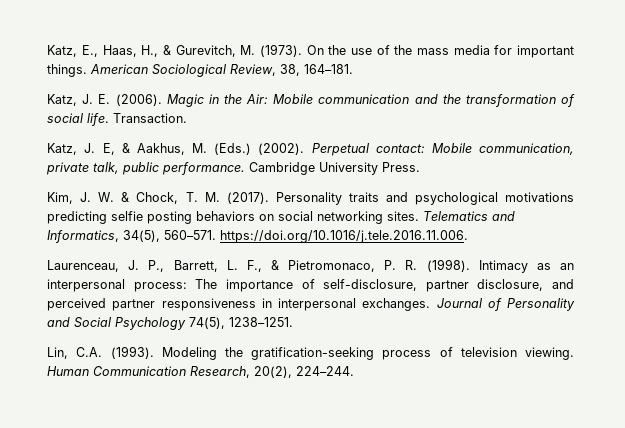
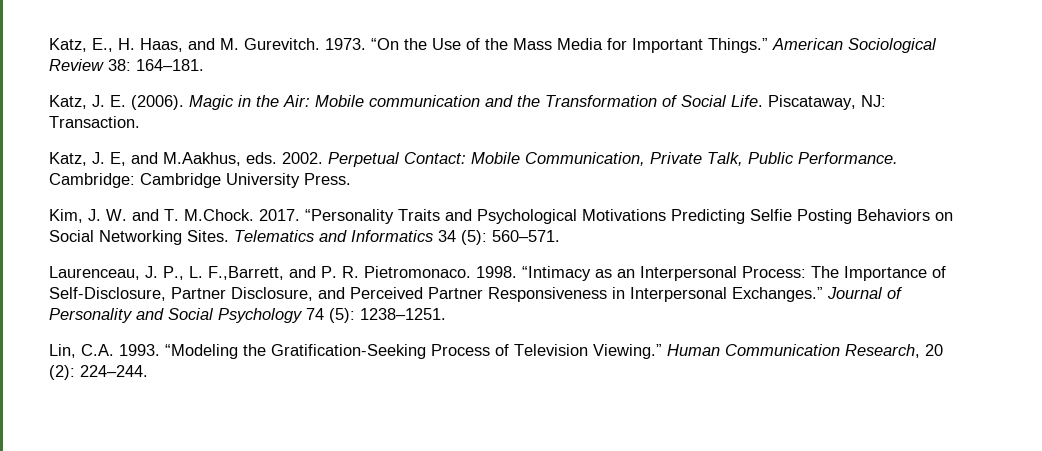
- Katz, E., Haas, H., & Gurevitch, M. (1973). On the use of the mass media for important things. American Sociological Review, 38, 164–181.
+ Katz, E., H. Haas, and M. Gurevitch. 1973. “On the Use of the Mass Media for Important Things.” American Sociological Review 38: 164–181.
- Magic in the Air: Mobile communication and the transformation of social life. Transaction.
- Katz, J. E, & Aakhus, M. (Eds.) (2002). Perpetual contact: Mobile communication, private talk, public performance. Cambridge University Press.
+ Magic in the Air: Mobile communication and the Transformation of Social Life. Piscataway, NJ: Transaction.
+ Katz, J. E, and M.Aakhus, eds. 2002. Perpetual Contact: Mobile Communication, Private Talk, Public Performance. Cambridge: Cambridge University Press.
- Kim, J. W. & Chock, T. M. (2017). Personality traits and psychological motivations predicting selfie posting behaviors on social networking sites. Telematics and Informatics, 34(5), 560–571. https://doi.org/10.1016/j.tele.2016.11.006.
+ Kim, J. W. and T. M.Chock. 2017. “Personality Traits and Psychological Motivations Predicting Selfie Posting Behaviors on Social Networking Sites. Telematics and Informatics 34 (5): 560–571.
- Laurenceau, J. P., Barrett, L. F., & Pietromonaco, P. R. (1998). Intimacy as an interpersonal process: The importance of self-disclosure, partner disclosure, and perceived partner responsiveness in interpersonal exchanges.
+ Laurenceau, J. P., L. F.,Barrett, and P. R. Pietromonaco. 1998. “Intimacy as an Interpersonal Process: The Importance of Self-Disclosure, Partner Disclosure, and Perceived Partner Responsiveness in Interpersonal Exchanges.”
- Journal of Personality and Social Psychology 74(5), 1238–1251.
+ Journal of Personality and Social Psychology 74 (5): 1238–1251.
- Lin, C.A. (1993). Modeling the gratification-seeking process of television viewing.
+ Lin, C.A. 1993. “Modeling the Gratification-Seeking Process of Television Viewing.”
- Human Communication Research, 20(2), 224–244.
+ Human Communication Research, 20 (2): 224–244.

